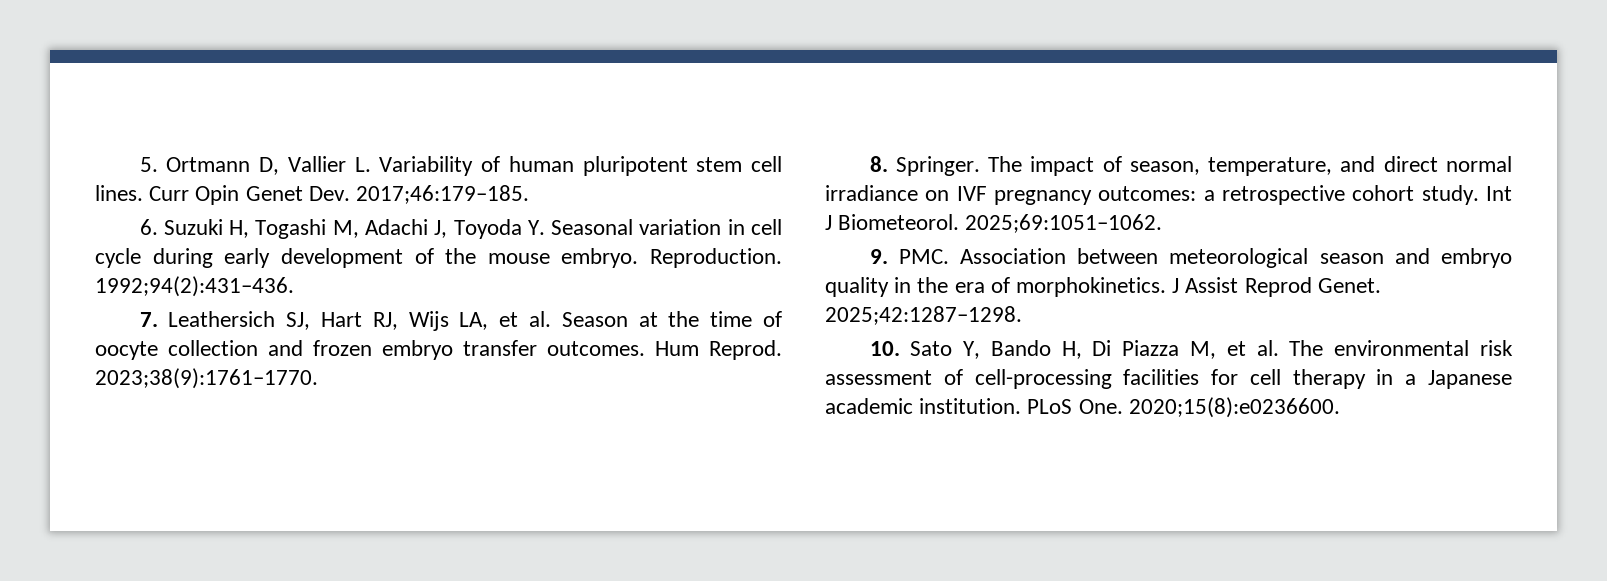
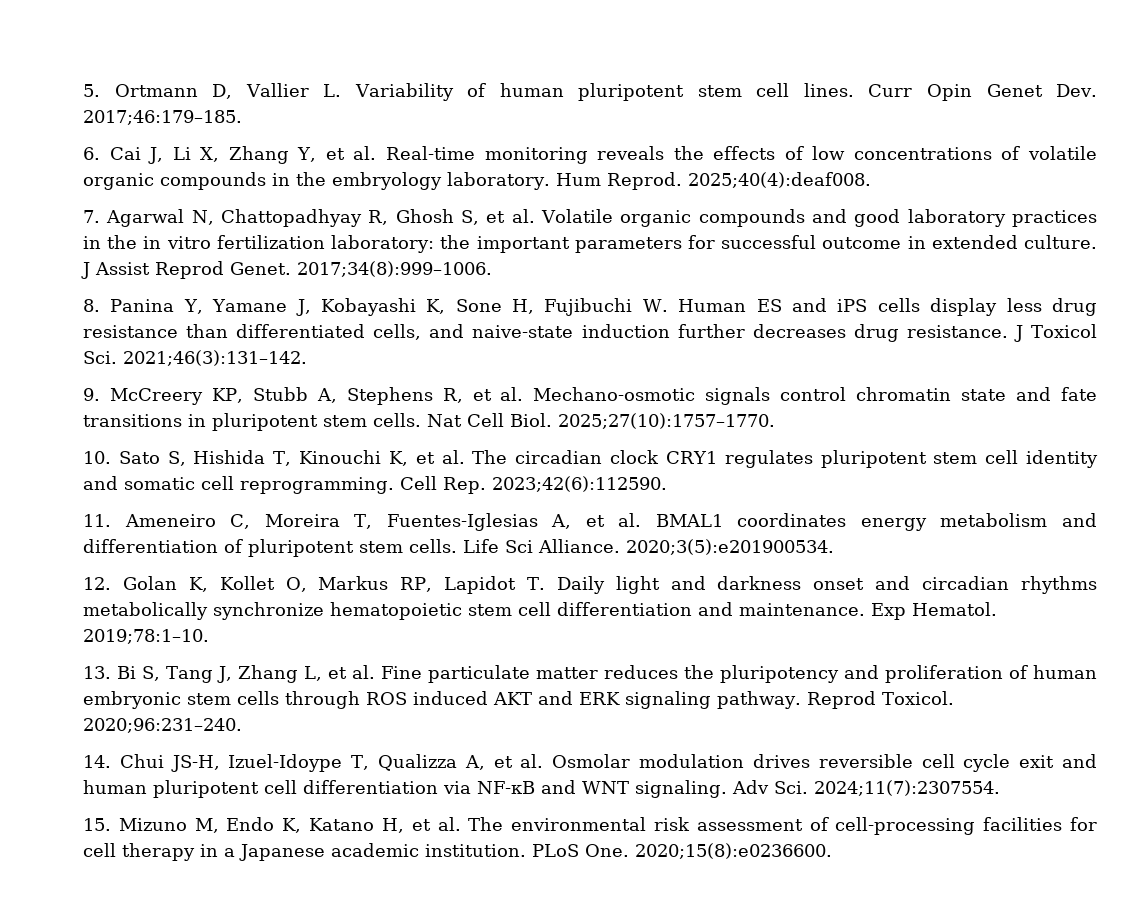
- 6. Suzuki H, Togashi M, Adachi J, Toyoda Y. Seasonal variation in cell cycle during early development of the mouse embryo. Reproduction. 1992;94(2):431–436.
- 7. Leathersich SJ, Hart RJ, Wijs LA, et al. Season at the time of oocyte collection and frozen embryo transfer outcomes. Hum Reprod. 2023;38(9):1761–1770.
- 8. Springer. The impact of season, temperature, and direct normal irradiance on IVF pregnancy outcomes: a retrospective cohort study. Int J Biometeorol. 2025;69:1051–1062.
- 9. PMC. Association between meteorological season and embryo quality in the era of morphokinetics. J Assist Reprod Genet. 2025;42:1287–1298.
- 10. Sato Y, Bando H, Di Piazza M, et al. The environmental risk assessment of cell-processing facilities for cell therapy in a Japanese academic institution.
+ 6. Cai J, Li X, Zhang Y, et al. Real-time monitoring reveals the effects of low concentrations of volatile organic compounds in the embryology laboratory. Hum Reprod. 2025;40(4):deaf008.
+ 7. Agarwal N, Chattopadhyay R, Ghosh S, et al. Volatile organic compounds and good laboratory practices in the in vitro fertilization laboratory: the important parameters for successful outcome in extended culture. J Assist Reprod Genet. 2017;34(8):999–1006.
+ 8. Panina Y, Yamane J, Kobayashi K, Sone H, Fujibuchi W. Human ES and iPS cells display less drug resistance than differentiated cells, and naive-state induction further decreases drug resistance. J Toxicol Sci. 2021;46(3):131–142.
+ 9. McCreery KP, Stubb A, Stephens R, et al. Mechano-osmotic signals control chromatin state and fate transitions in pluripotent stem cells. Nat Cell Biol. 2025;27(10):1757–1770.
+ 10. Sato S, Hishida T, Kinouchi K, et al. The circadian clock CRY1 regulates pluripotent stem cell identity and somatic cell reprogramming. Cell Rep. 2023;42(6):112590.
+ 11. Ameneiro C, Moreira T, Fuentes-Iglesias A, et al. BMAL1 coordinates energy metabolism and differentiation of pluripotent stem cells. Life Sci Alliance. 2020;3(5):e201900534.
+ 12. Golan K, Kollet O, Markus RP, Lapidot T. Daily light and darkness onset and circadian rhythms metabolically synchronize hematopoietic stem cell differentiation and maintenance. Exp Hematol. 2019;78:1–10.
+ 13. Bi S, Tang J, Zhang L, et al. Fine particulate matter reduces the pluripotency and proliferation of human embryonic stem cells through ROS induced AKT and ERK signaling pathway. Reprod Toxicol. 2020;96:231–240.
+ 14. Chui JS-H, Izuel-Idoype T, Qualizza A, et al. Osmolar modulation drives reversible cell cycle exit and human pluripotent cell differentiation via NF-κB and WNT signaling. Adv Sci. 2024;11(7):2307554.
+ 15. Mizuno M, Endo K, Katano H, et al. The environmental risk assessment of cell-processing facilities for cell therapy in a Japanese academic institution.

